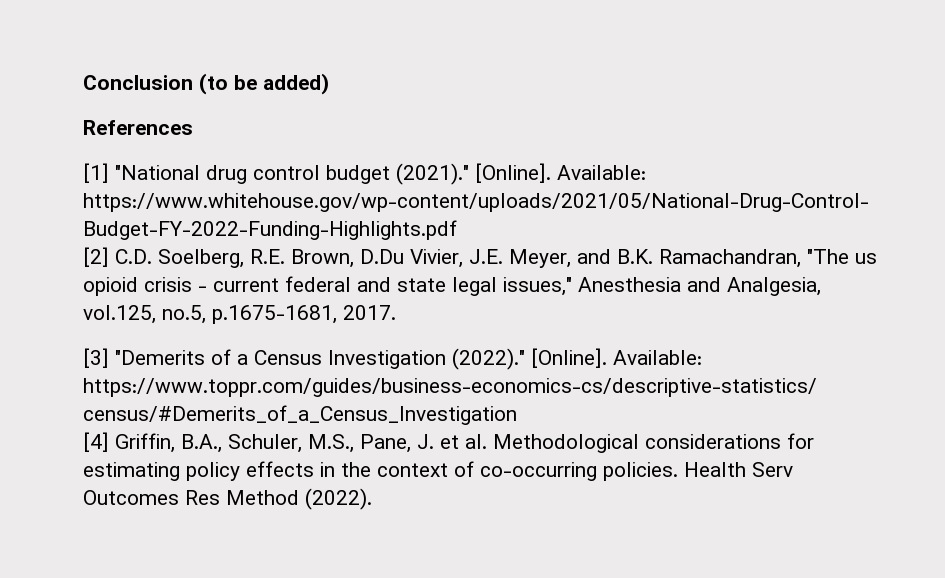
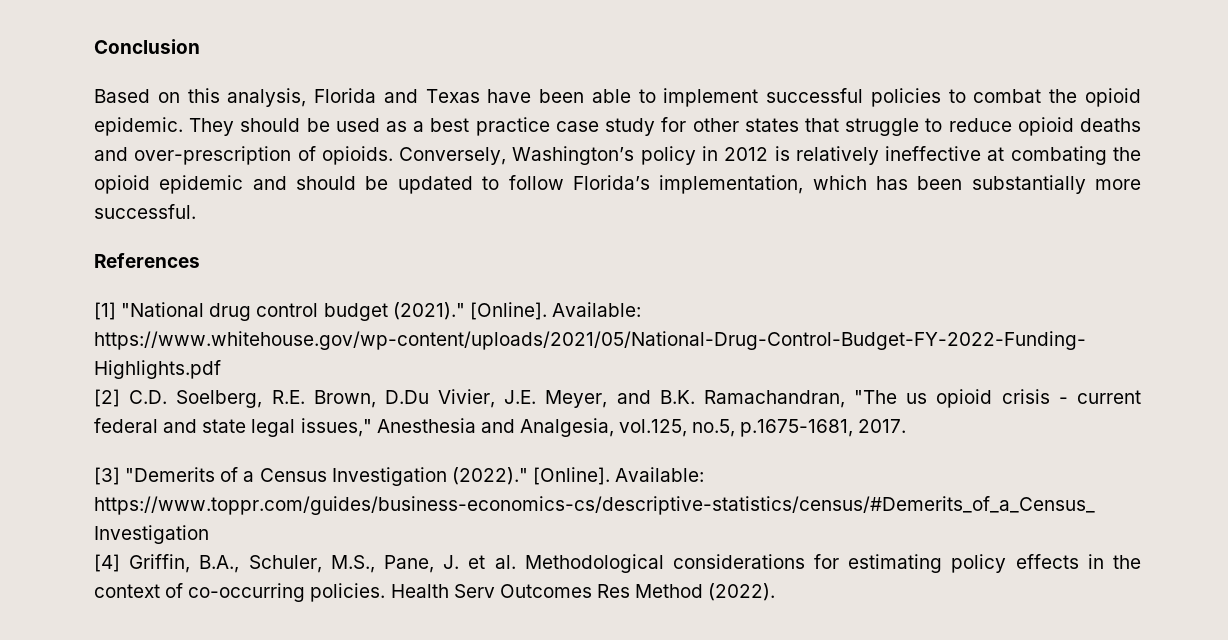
- Conclusion (to be added)
+ Conclusion
+ Based on this analysis, Florida and Texas have been able to implement successful policies to combat the opioid epidemic. They should be used as a best practice case study for other states that struggle to reduce opioid deaths and over-prescription of opioids. Conversely, Washington’s policy in 2012 is relatively ineffective at combating the opioid epidemic and should be updated to follow Florida’s implementation, which has been substantially more successful.

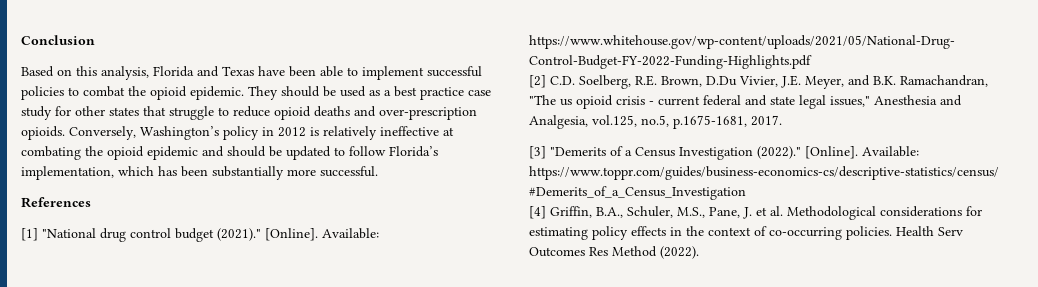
- They should be used as a best practice case study for other states that struggle to reduce opioid deaths and over-prescription of opioids.
+ They should be used as a best practice case study for other states that struggle to reduce opioid deaths and over-prescription opioids.

